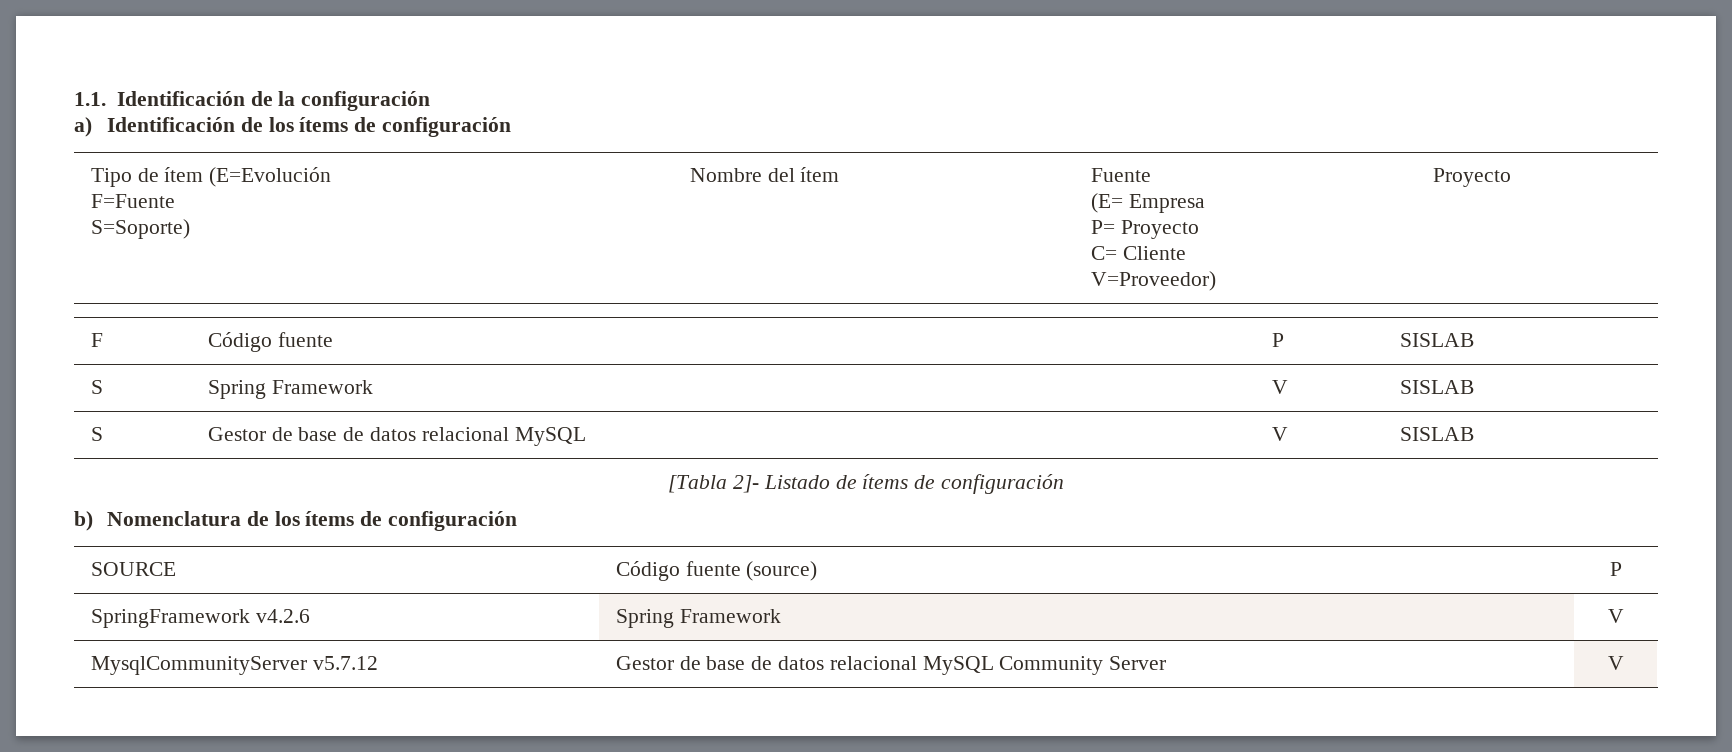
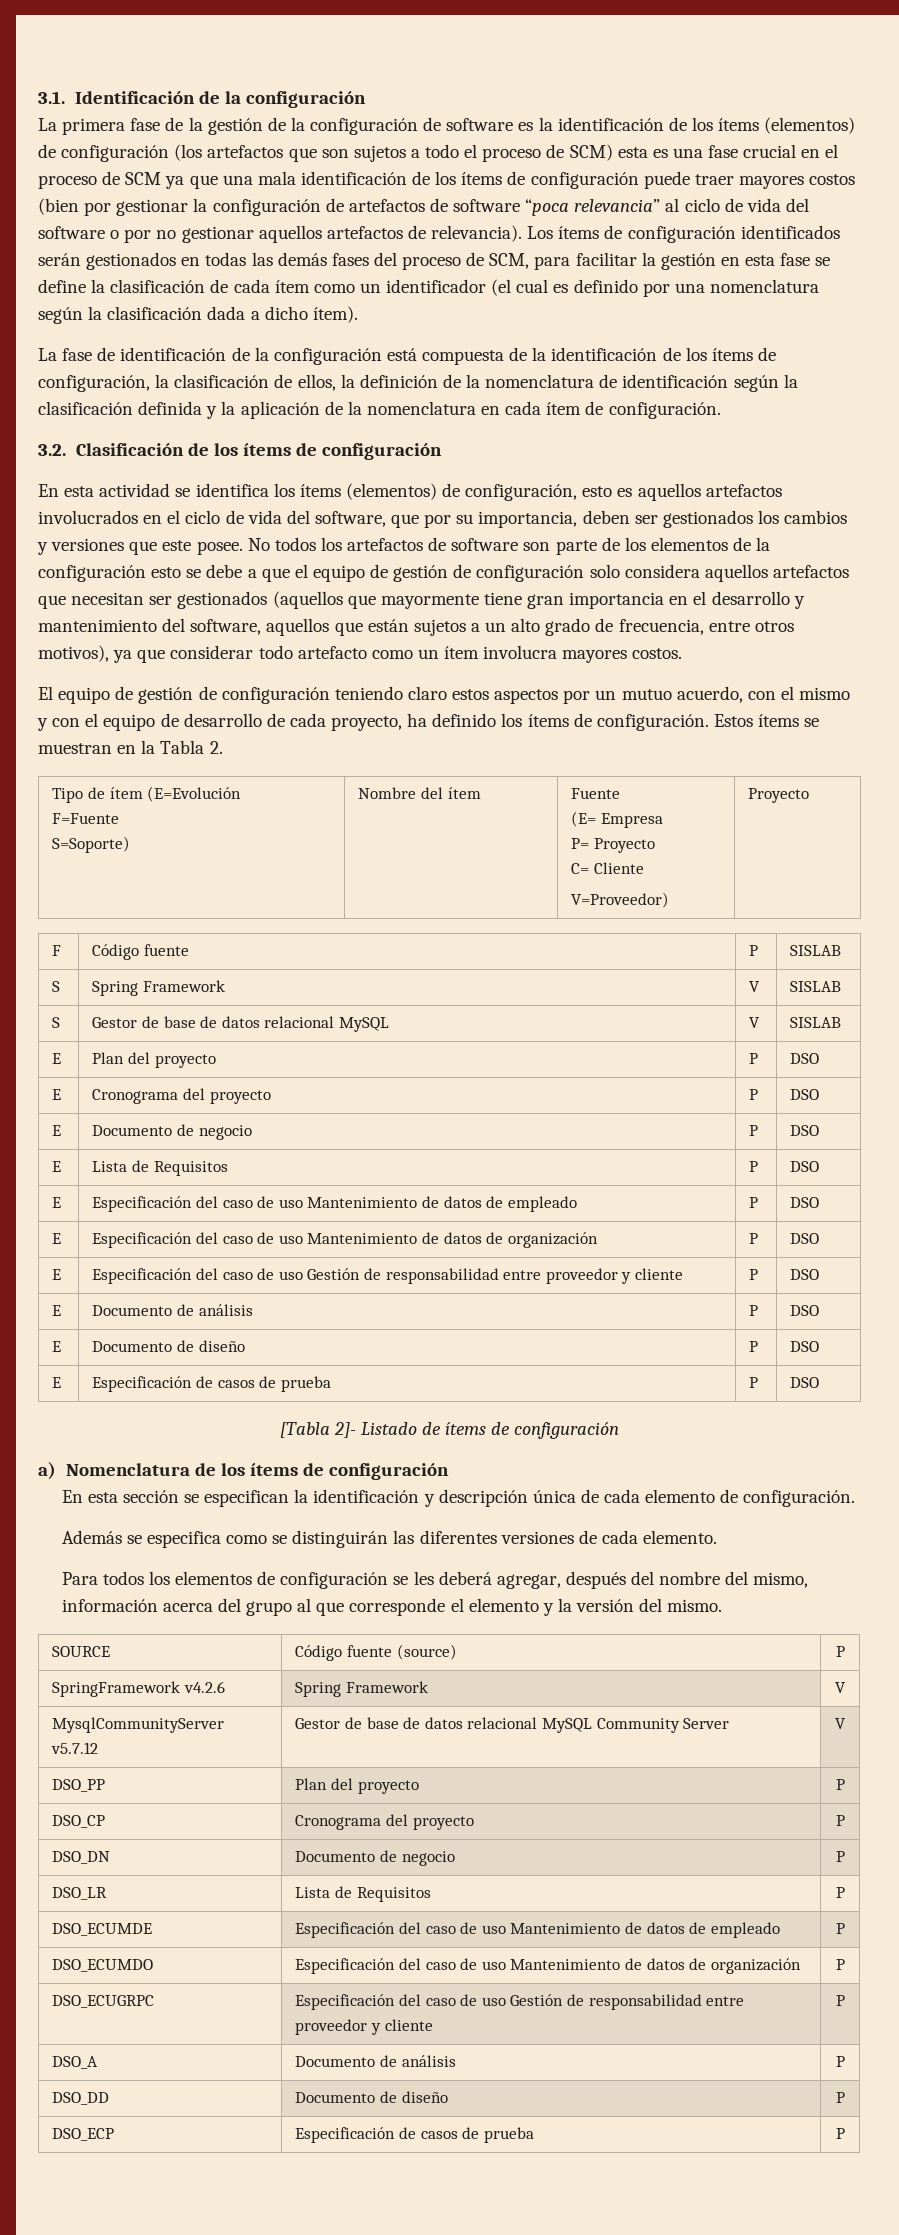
- 1.1. Identificación de la configuración
+ 3.1. Identificación de la configuración
- a) Identificación de los ítems de configuración
+ La primera fase de la gestión de la configuración de software es la identificación de los ítems (elementos) de configuración (los artefactos que son sujetos a todo el proceso de SCM) esta es una fase crucial en el proceso de SCM ya que una mala identificación de los ítems de configuración puede traer mayores costos (bien por gestionar la configuración de artefactos de software “poca relevancia” al ciclo de vida del software o por no gestionar aquellos artefactos de relevancia). Los ítems de configuración identificados serán gestionados en todas las demás fases del proceso de SCM, para facilitar la gestión en esta fase se define la clasificación de cada ítem como un identificador (el cual es definido por una nomenclatura según la clasificación dada a dicho ítem).
+ La fase de identificación de la configuración está compuesta de la identificación de los ítems de configuración, la clasificación de ellos, la definición de la nomenclatura de identificación según la clasificación definida y la aplicación de la nomenclatura en cada ítem de configuración.
+ 3.2. Clasificación de los ítems de configuración
+ En esta actividad se identifica los ítems (elementos) de configuración, esto es aquellos artefactos involucrados en el ciclo de vida del software, que por su importancia, deben ser gestionados los cambios y versiones que este posee. No todos los artefactos de software son parte de los elementos de la configuración esto se debe a que el equipo de gestión de configuración solo considera aquellos artefactos que necesitan ser gestionados (aquellos que mayormente tiene gran importancia en el desarrollo y mantenimiento del software, aquellos que están sujetos a un alto grado de frecuencia, entre otros motivos), ya que considerar todo artefacto como un ítem involucra mayores costos.
+ El equipo de gestión de configuración teniendo claro estos aspectos por un mutuo acuerdo, con el mismo y con el equipo de desarrollo de cada proyecto, ha definido los ítems de configuración. Estos ítems se muestran en la Tabla 2.
+ E | Plan del proyecto | P | DSO
+ E | Cronograma del proyecto | P | DSO
+ E | Documento de negocio | P | DSO
+ E | Lista de Requisitos | P | DSO
+ E | Especificación del caso de uso Mantenimiento de datos de empleado | P | DSO
+ E | Especificación del caso de uso Mantenimiento de datos de organización | P | DSO
+ E | Especificación del caso de uso Gestión de responsabilidad entre proveedor y cliente | P | DSO
+ E | Documento de análisis | P | DSO
+ E | Documento de diseño | P | DSO
+ E | Especificación de casos de prueba | P | DSO
- b) Nomenclatura de los ítems de configuración
+ a) Nomenclatura de los ítems de configuración
+ En esta sección se especifican la identificación y descripción única de cada elemento de configuración.
+ Además se especifica como se distinguirán las diferentes versiones de cada elemento.
+ Para todos los elementos de configuración se les deberá agregar, después del nombre del mismo, información acerca del grupo al que corresponde el elemento y la versión del mismo.
+ DSO_PP | Plan del proyecto | P
+ DSO_CP | Cronograma del proyecto | P
+ DSO_DN | Documento de negocio | P
+ DSO_LR | Lista de Requisitos | P
+ DSO_ECUMDE | Especificación del caso de uso Mantenimiento de datos de empleado | P
+ DSO_ECUMDO | Especificación del caso de uso Mantenimiento de datos de organización | P
+ DSO_ECUGRPC | Especificación del caso de uso Gestión de responsabilidad entre proveedor y cliente | P
+ DSO_A | Documento de análisis | P
+ DSO_DD | Documento de diseño | P
+ DSO_ECP | Especificación de casos de prueba | P

